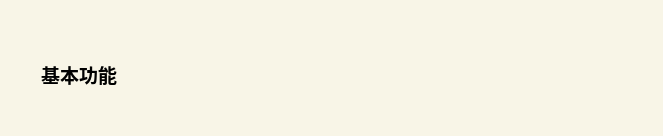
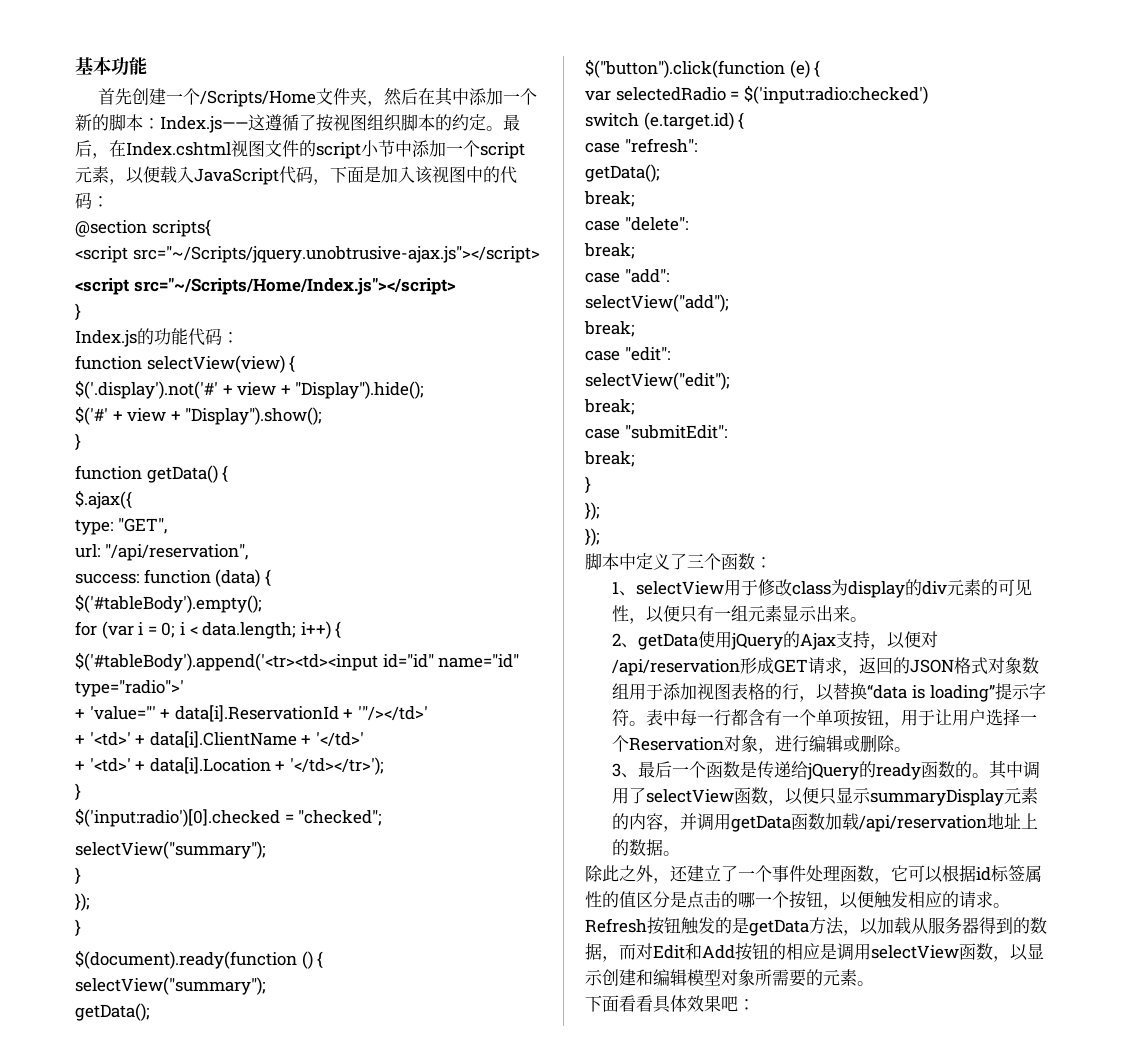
+ 首先创建一个/Scripts/Home文件夹，然后在其中添加一个新的脚本：Index.js——这遵循了按视图组织脚本的约定。最后，在Index.cshtml视图文件的script小节中添加一个script元素，以便载入JavaScript代码，下面是加入该视图中的代码：
+ @section scripts{
+ <script src="~/Scripts/jquery.unobtrusive-ajax.js"></script>
+ <script src="~/Scripts/Home/Index.js"></script>
+ }
+ Index.js的功能代码：
+ function selectView(view) {
+ $('.display').not('#' + view + "Display").hide();
+ $('#' + view + "Display").show();
+ }
+ function getData() {
+ $.ajax({
+ type: "GET",
+ url: "/api/reservation",
+ success: function (data) {
+ $('#tableBody').empty();
+ for (var i = 0; i < data.length; i++) {
+ $('#tableBody').append('<tr><td><input id="id" name="id" type="radio">'
+ + 'value="' + data[i].ReservationId + '"/></td>'
+ + '<td>' + data[i].ClientName + '</td>'
+ + '<td>' + data[i].Location + '</td></tr>');
+ }
+ $('input:radio')[0].checked = "checked";
+ selectView("summary");
+ }
+ });
+ }
+ $(document).ready(function () {
+ selectView("summary");
+ getData();
+ $("button").click(function (e) {
+ var selectedRadio = $('input:radio:checked')
+ switch (e.target.id) {
+ case "refresh":
+ getData();
+ break;
+ case "delete":
+ break;
+ case "add":
+ selectView("add");
+ break;
+ case "edit":
+ selectView("edit");
+ break;
+ case "submitEdit":
+ break;
+ }
+ });
+ });
+ 脚本中定义了三个函数：
+ 1、selectView用于修改class为display的div元素的可见性，以便只有一组元素显示出来。
+ 2、getData使用jQuery的Ajax支持，以便对/api/reservation形成GET请求，返回的JSON格式对象数组用于添加视图表格的行，以替换“data is loading”提示字符。表中每一行都含有一个单项按钮，用于让用户选择一个Reservation对象，进行编辑或删除。
+ 3、最后一个函数是传递给jQuery的ready函数的。其中调用了selectView函数，以便只显示summaryDisplay元素的内容，并调用getData函数加载/api/reservation地址上的数据。
+ 除此之外，还建立了一个事件处理函数，它可以根据id标签属性的值区分是点击的哪一个按钮，以便触发相应的请求。Refresh按钮触发的是getData方法，以加载从服务器得到的数据，而对Edit和Add按钮的相应是调用selectView函数，以显示创建和编辑模型对象所需要的元素。
+ 下面看看具体效果吧：

